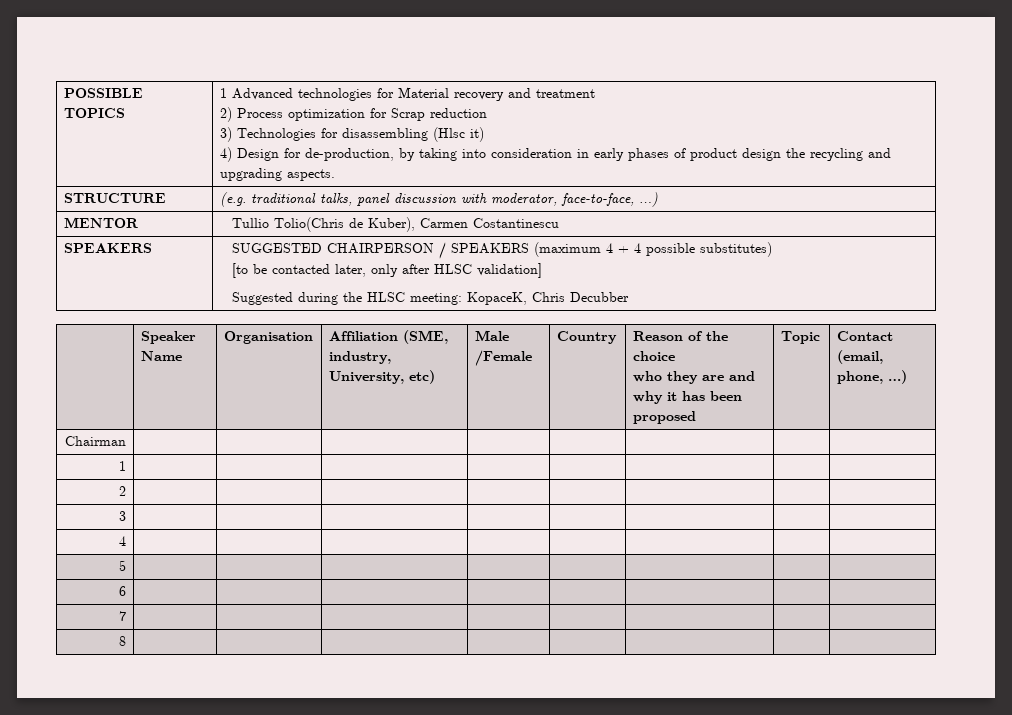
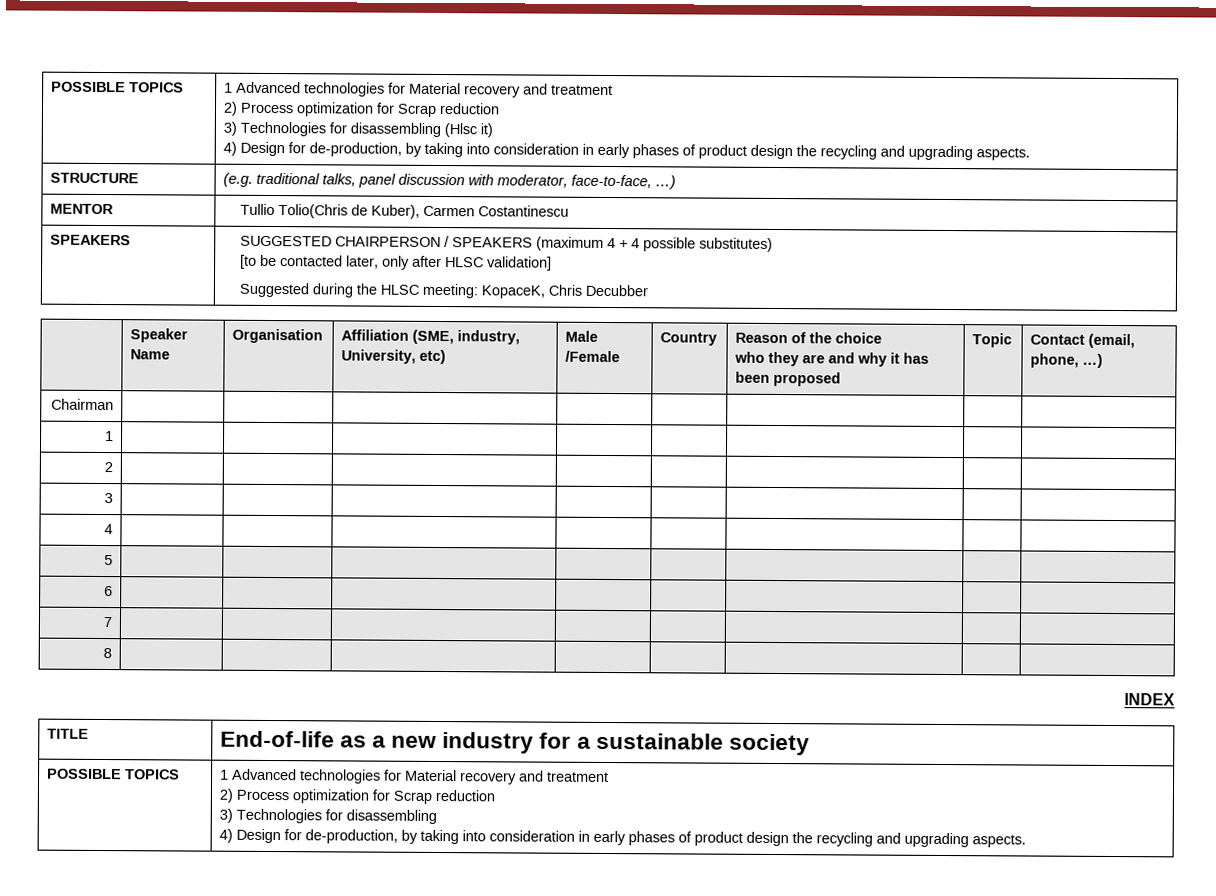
+ INDEX
+ TITLE | End-of-life as a new industry for a sustainable society
+ POSSIBLE TOPICS | 1 Advanced technologies for Material recovery and treatment
+ 2) Process optimization for Scrap reduction
+ 3) Technologies for disassembling
+ 4) Design for de-production, by taking into consideration in early phases of product design the recycling and upgrading aspects.

